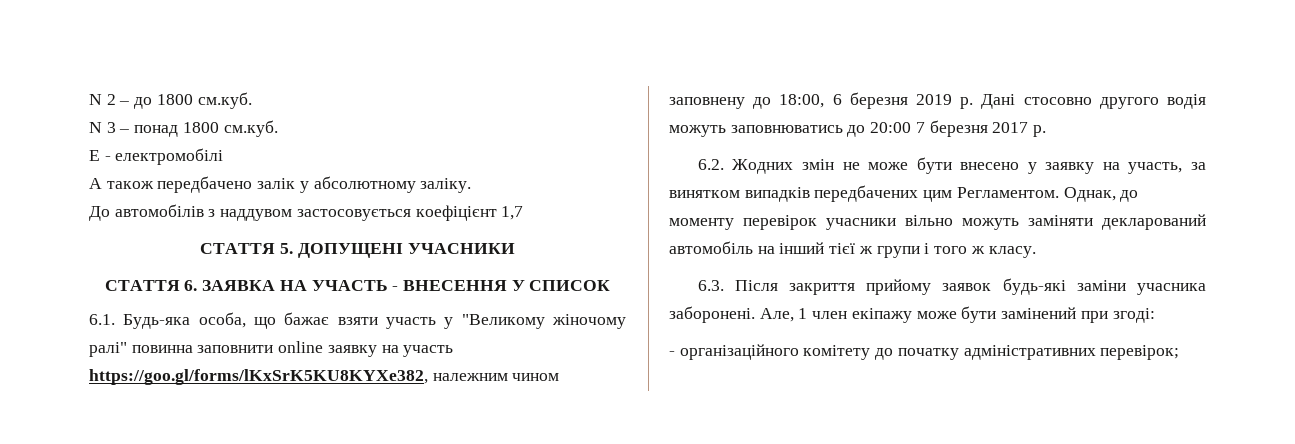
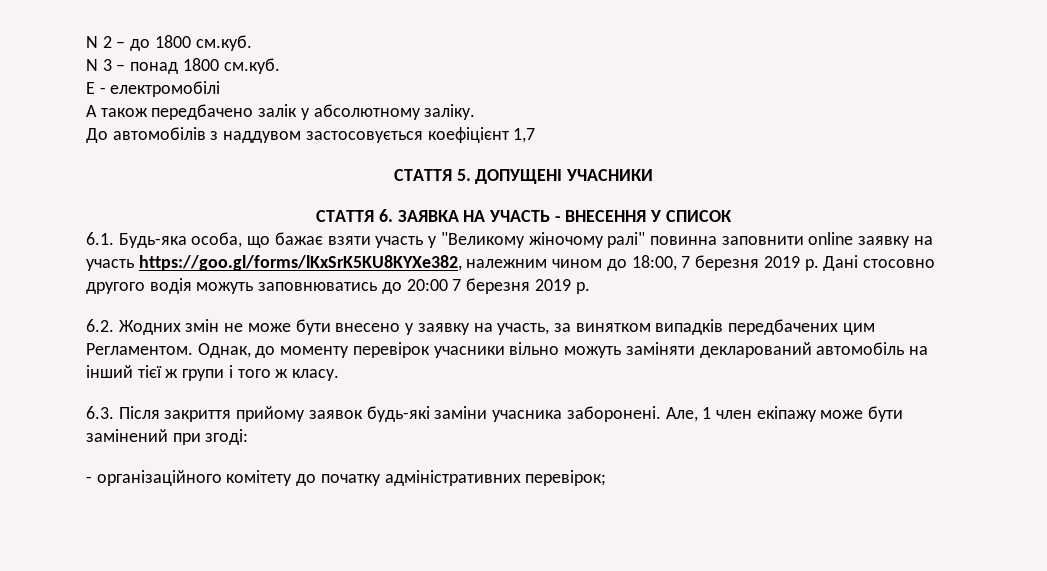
- 6.1. Будь-яка особа, що бажає взяти участь у "Великому жіночому ралі" повинна заповнити online заявку на участь https://goo.gl/forms/lKxSrK5KU8KYXe382, належним чином заповнену до 18:00, 6 березня 2019 р.
+ 6.1. Будь-яка особа, що бажає взяти участь у "Великому жіночому ралі" повинна заповнити online заявку на участь https://goo.gl/forms/lKxSrK5KU8KYXe382, належним чином до 18:00, 7 березня 2019 р.
- Дані стосовно другого водія можуть заповнюватись до 20:00 7 березня 2017 р.
+ Дані стосовно другого водія можуть заповнюватись до 20:00 7 березня 2019 р.

